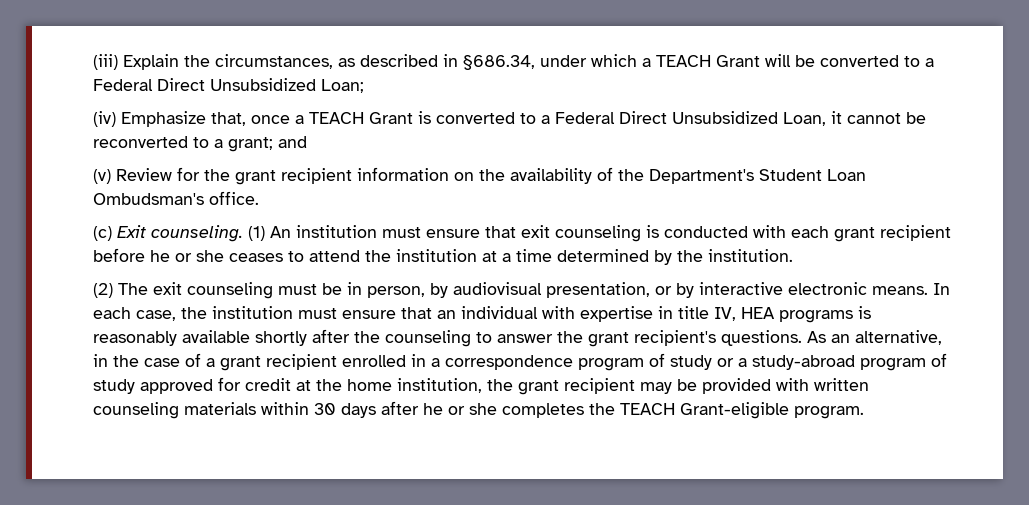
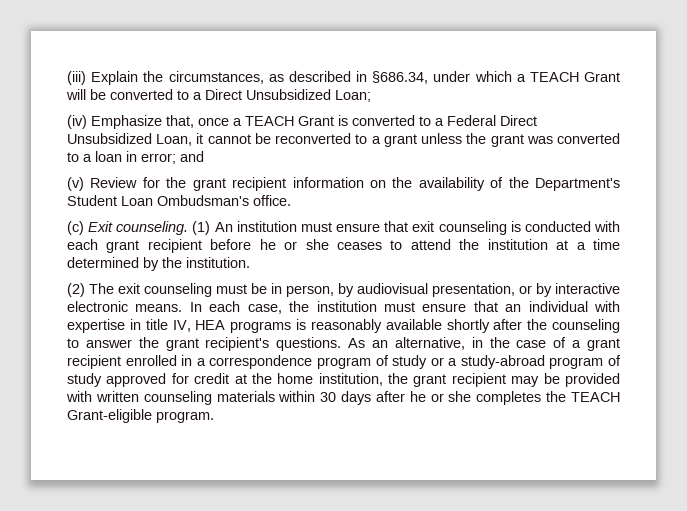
- (iii) Explain the circumstances, as described in §686.34, under which a TEACH Grant will be converted to a Federal Direct Unsubsidized Loan;
+ (iii) Explain the circumstances, as described in §686.34, under which a TEACH Grant will be converted to a Direct Unsubsidized Loan;
- (iv) Emphasize that, once a TEACH Grant is converted to a Federal Direct Unsubsidized Loan, it cannot be reconverted to a grant; and
+ (iv) Emphasize that, once a TEACH Grant is converted to a Federal Direct Unsubsidized Loan, it cannot be reconverted to a grant unless the grant was converted to a loan in error; and

